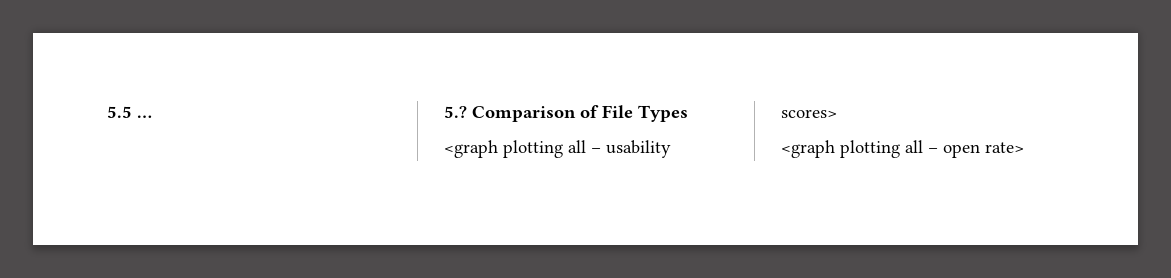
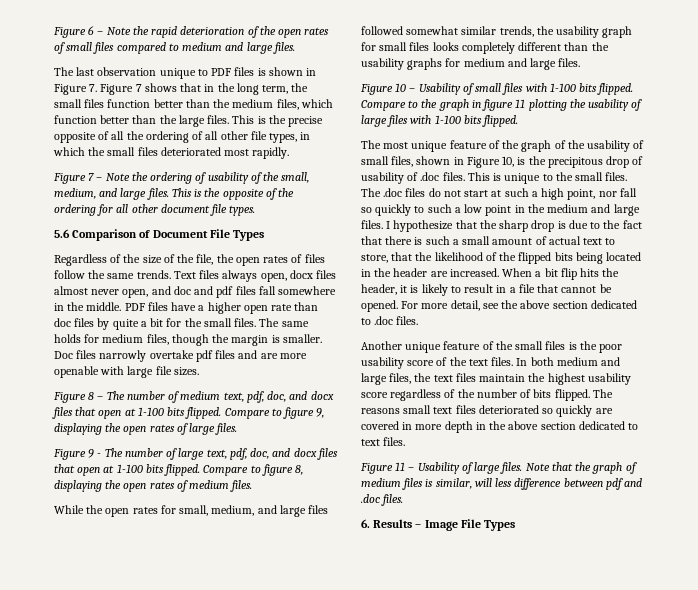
- 5.5 …
- 5.? Comparison of File Types
+ Figure 6 – Note the rapid deterioration of the open rates of small files compared to medium and large files.
+ The last observation unique to PDF files is shown in Figure 7. Figure 7 shows that in the long term, the small files function better than the medium files, which function better than the large files. This is the precise opposite of all the ordering of all other file types, in which the small files deteriorated most rapidly.
+ Figure 7 – Note the ordering of usability of the small, medium, and large files. This is the opposite of the ordering for all other document file types.
+ 5.6 Comparison of Document File Types
- <graph plotting all – usability scores>
- <graph plotting all – open rate>
+ Regardless of the size of the file, the open rates of files follow the same trends. Text files always open, docx files almost never open, and doc and pdf files fall somewhere in the middle. PDF files have a higher open rate than doc files by quite a bit for the small files. The same holds for medium files, though the margin is smaller. Doc files narrowly overtake pdf files and are more openable with large file sizes.
+ Figure 8 – The number of medium text, pdf, doc, and docx files that open at 1-100 bits flipped. Compare to figure 9, displaying the open rates of large files.
+ Figure 9 - The number of large text, pdf, doc, and docx files that open at 1-100 bits flipped. Compare to figure 8, displaying the open rates of medium files.
+ While the open rates for small, medium, and large files followed somewhat similar trends, the usability graph for small files looks completely different than the usability graphs for medium and large files.
+ Figure 10 – Usability of small files with 1-100 bits flipped. Compare to the graph in figure 11 plotting the usability of large files with 1-100 bits flipped.
+ The most unique feature of the graph of the usability of small files, shown in Figure 10, is the precipitous drop of usability of .doc files. This is unique to the small files. The .doc files do not start at such a high point, nor fall so quickly to such a low point in the medium and large files. I hypothesize that the sharp drop is due to the fact that there is such a small amount of actual text to store, that the likelihood of the flipped bits being located in the header are increased. When a bit flip hits the header, it is likely to result in a file that cannot be opened. For more detail, see the above section dedicated to .doc files.
+ Another unique feature of the small files is the poor usability score of the text files. In both medium and large files, the text files maintain the highest usability score regardless of the number of bits flipped. The reasons small text files deteriorated so quickly are covered in more depth in the above section dedicated to text files.
+ Figure 11 – Usability of large files. Note that the graph of medium files is similar, will less difference between pdf and .doc files.
+ 6. Results – Image File Types

